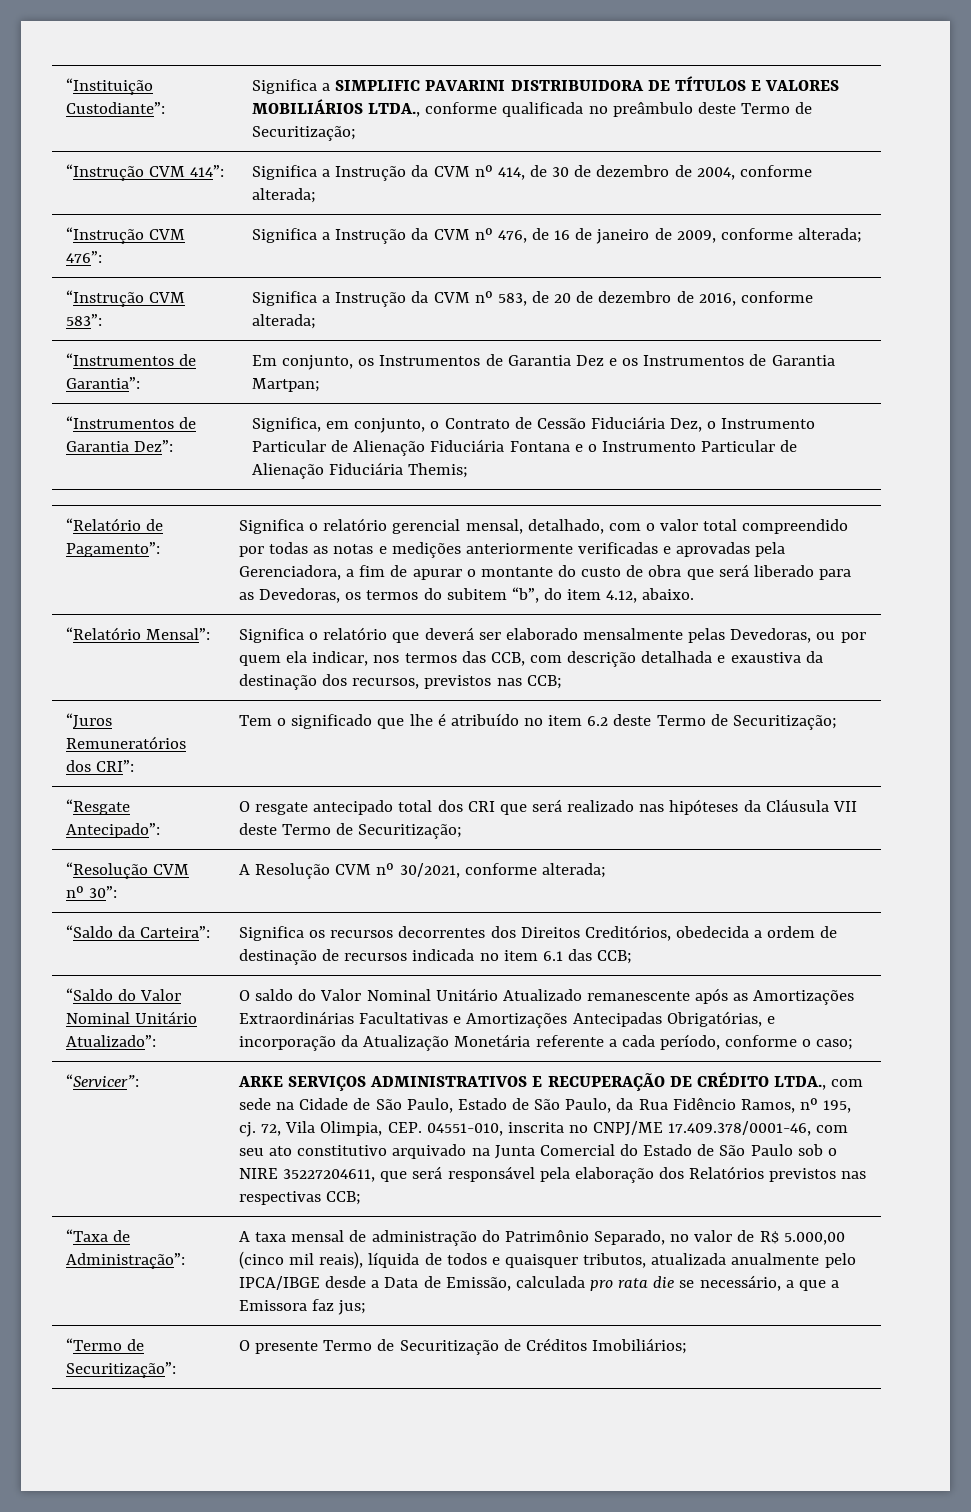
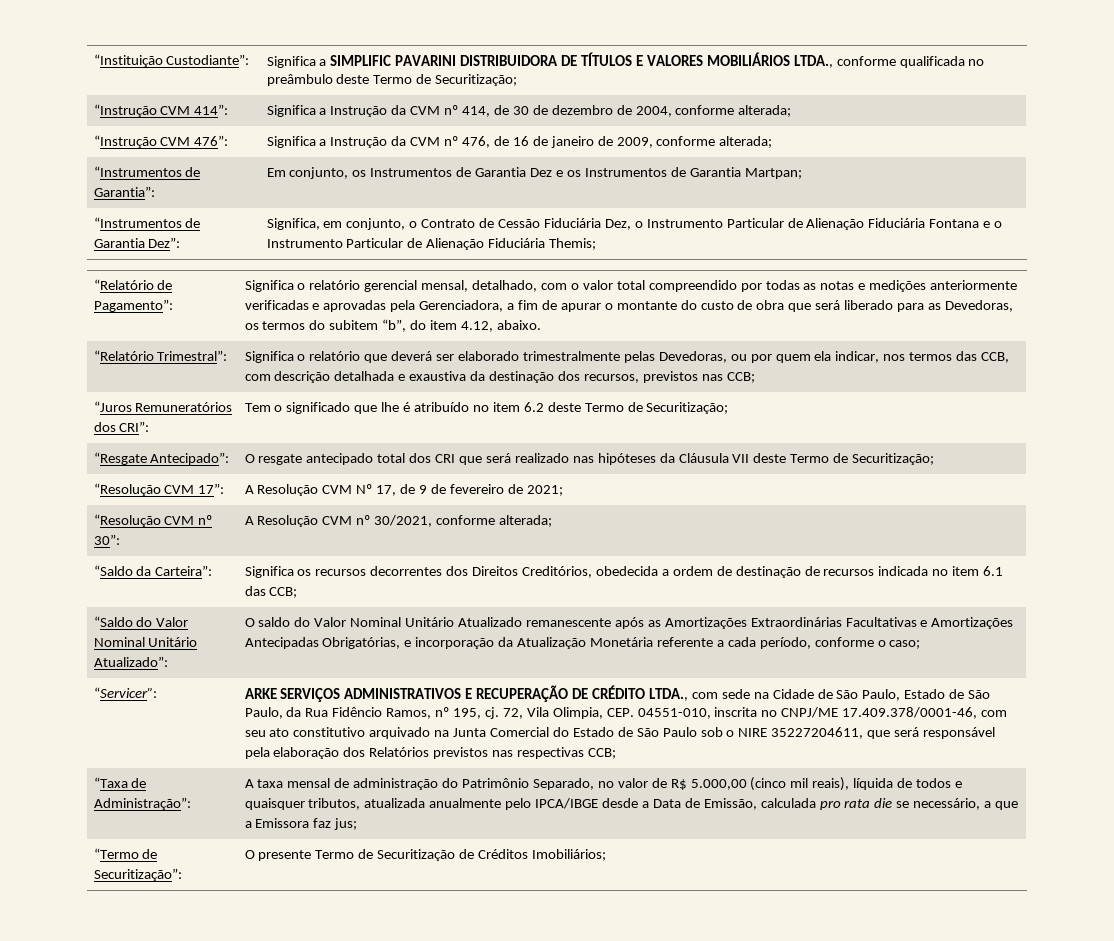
- “Instrução CVM 583”: | Significa a Instrução da CVM nº 583, de 20 de dezembro de 2016, conforme alterada;
- “Relatório Mensal”: | Significa o relatório que deverá ser elaborado mensalmente pelas Devedoras, ou por quem ela indicar, nos termos das CCB, com descrição detalhada e exaustiva da destinação dos recursos, previstos nas CCB;
+ “Relatório Trimestral”: | Significa o relatório que deverá ser elaborado trimestralmente pelas Devedoras, ou por quem ela indicar, nos termos das CCB, com descrição detalhada e exaustiva da destinação dos recursos, previstos nas CCB;
+ “Resolução CVM 17”: | A Resolução CVM Nº 17, de 9 de fevereiro de 2021;

